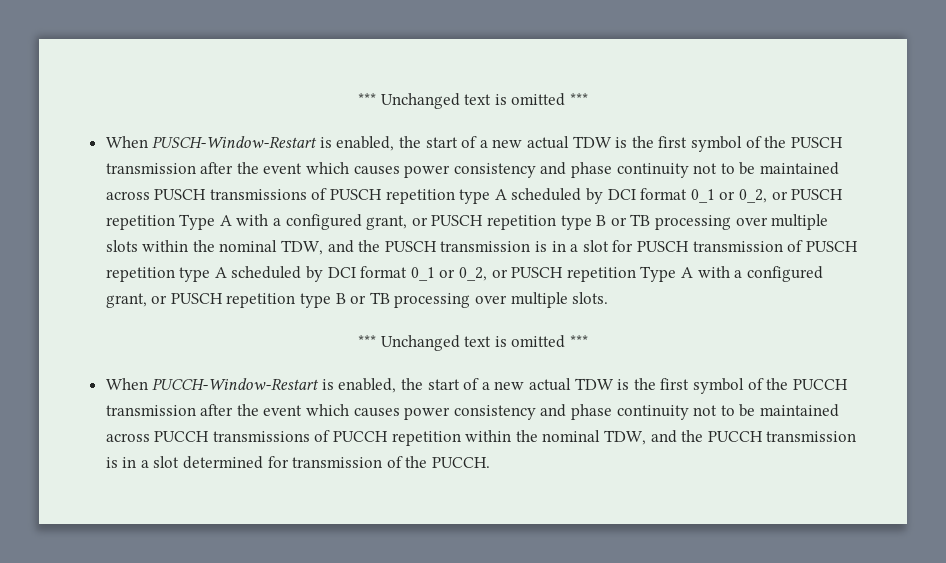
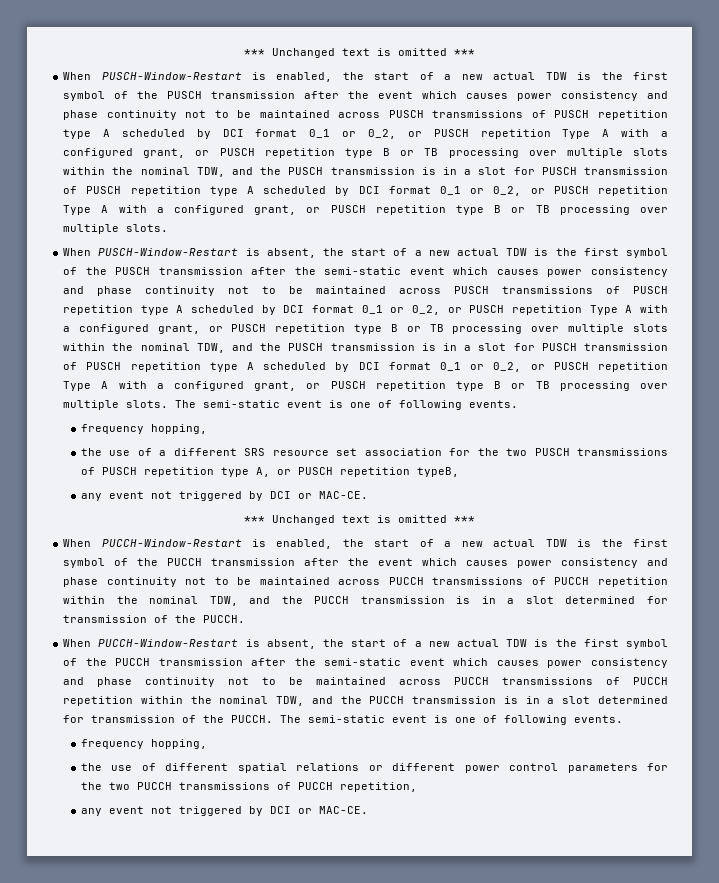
+ When PUSCH-Window-Restart is absent, the start of a new actual TDW is the first symbol of the PUSCH transmission after the semi-static event which causes power consistency and phase continuity not to be maintained across PUSCH transmissions of PUSCH repetition type A scheduled by DCI format 0_1 or 0_2, or PUSCH repetition Type A with a configured grant, or PUSCH repetition type B or TB processing over multiple slots within the nominal TDW, and the PUSCH transmission is in a slot for PUSCH transmission of PUSCH repetition type A scheduled by DCI format 0_1 or 0_2, or PUSCH repetition Type A with a configured grant, or PUSCH repetition type B or TB processing over multiple slots. The semi-static event is one of following events.
+ frequency hopping,
+ the use of a different SRS resource set association for the two PUSCH transmissions of PUSCH repetition type A, or PUSCH repetition typeB,
+ any event not triggered by DCI or MAC-CE.
+ When PUCCH-Window-Restart is absent, the start of a new actual TDW is the first symbol of the PUCCH transmission after the semi-static event which causes power consistency and phase continuity not to be maintained across PUCCH transmissions of PUCCH repetition within the nominal TDW, and the PUCCH transmission is in a slot determined for transmission of the PUCCH. The semi-static event is one of following events.
+ frequency hopping,
+ the use of different spatial relations or different power control parameters for the two PUCCH transmissions of PUCCH repetition,
+ any event not triggered by DCI or MAC-CE.

